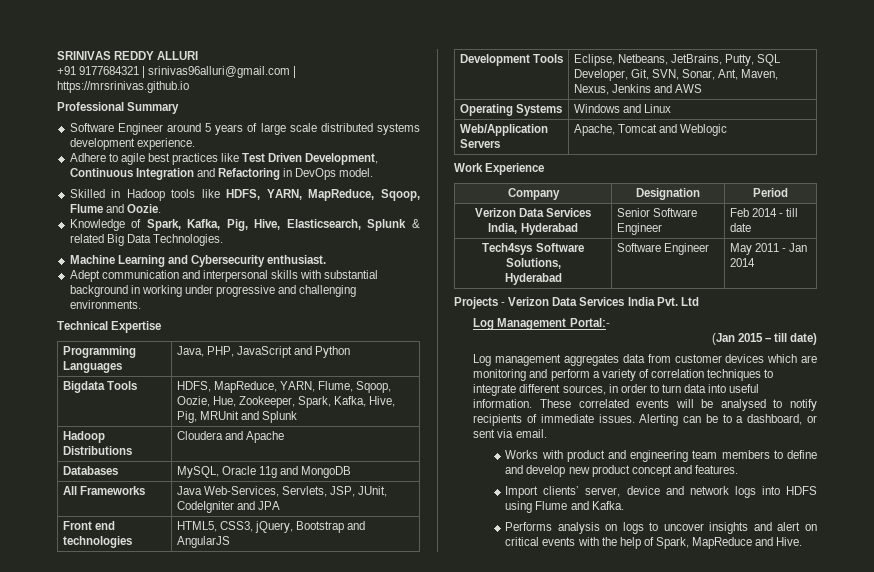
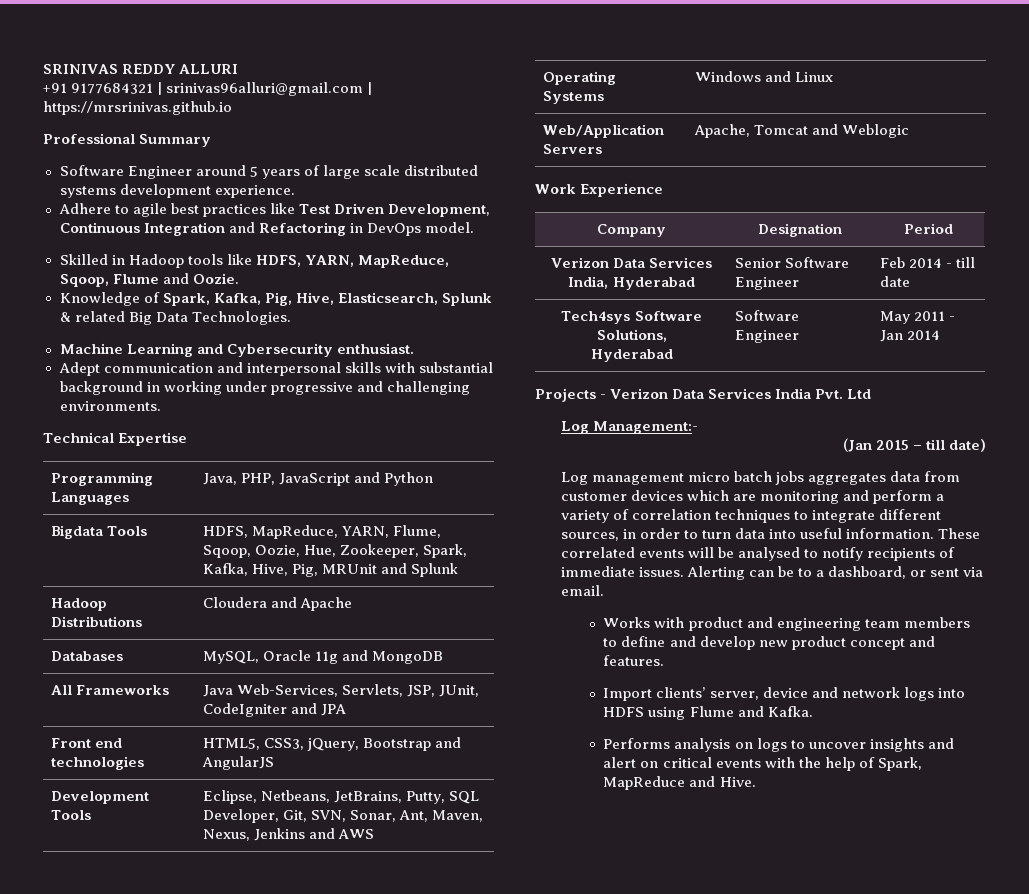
- Log Management Portal:-
+ Log Management:-
- Log management aggregates data from customer devices which are monitoring and perform a variety of correlation techniques to integrate different sources, in order to turn data into useful information.
+ Log management micro batch jobs aggregates data from customer devices which are monitoring and perform a variety of correlation techniques to integrate different sources, in order to turn data into useful information.

